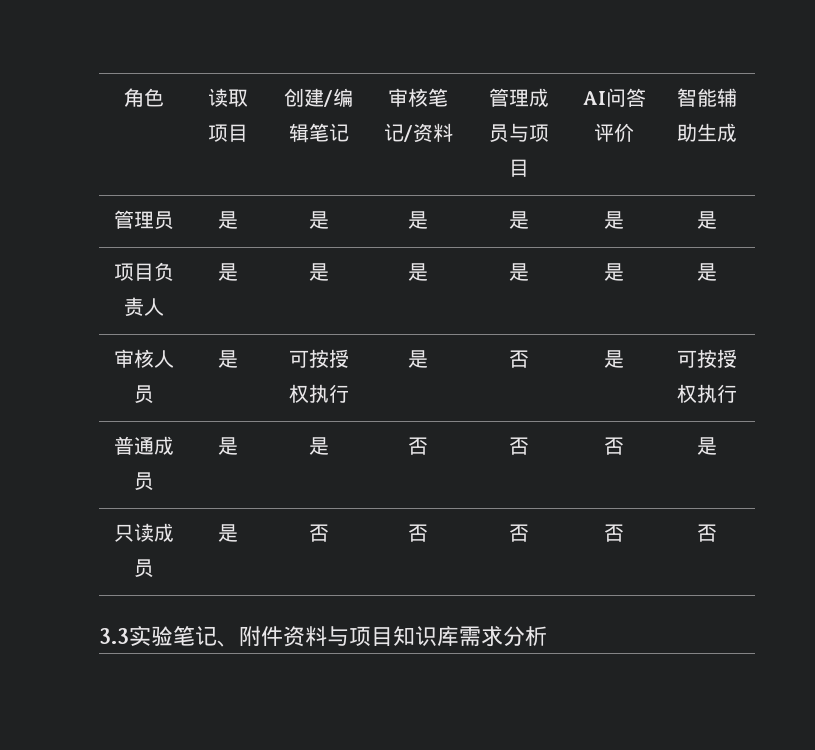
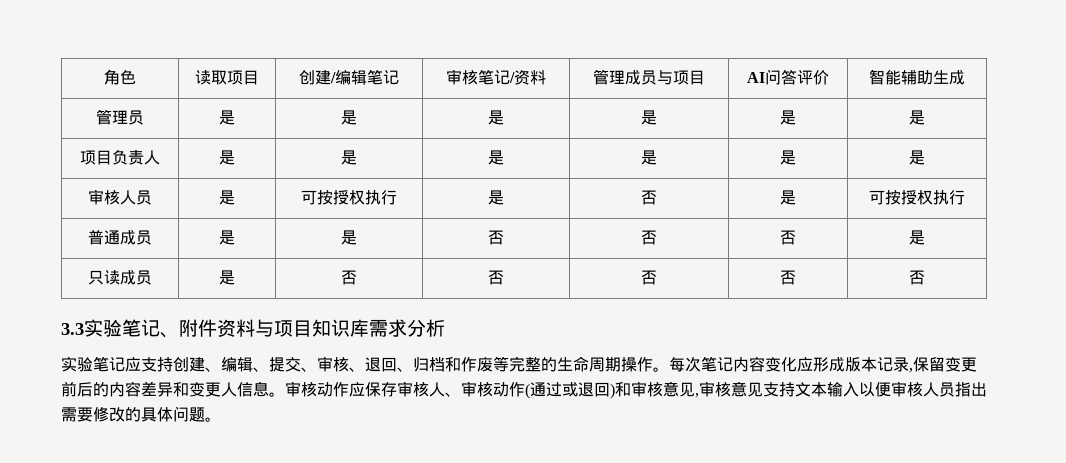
+ 实验笔记应支持创建、编辑、提交、审核、退回、归档和作废等完整的生命周期操作。每次笔记内容变化应形成版本记录,保留变更前后的内容差异和变更人信息。审核动作应保存审核人、审核动作(通过或退回)和审核意见,审核意见支持文本输入以便审核人员指出需要修改的具体问题。

